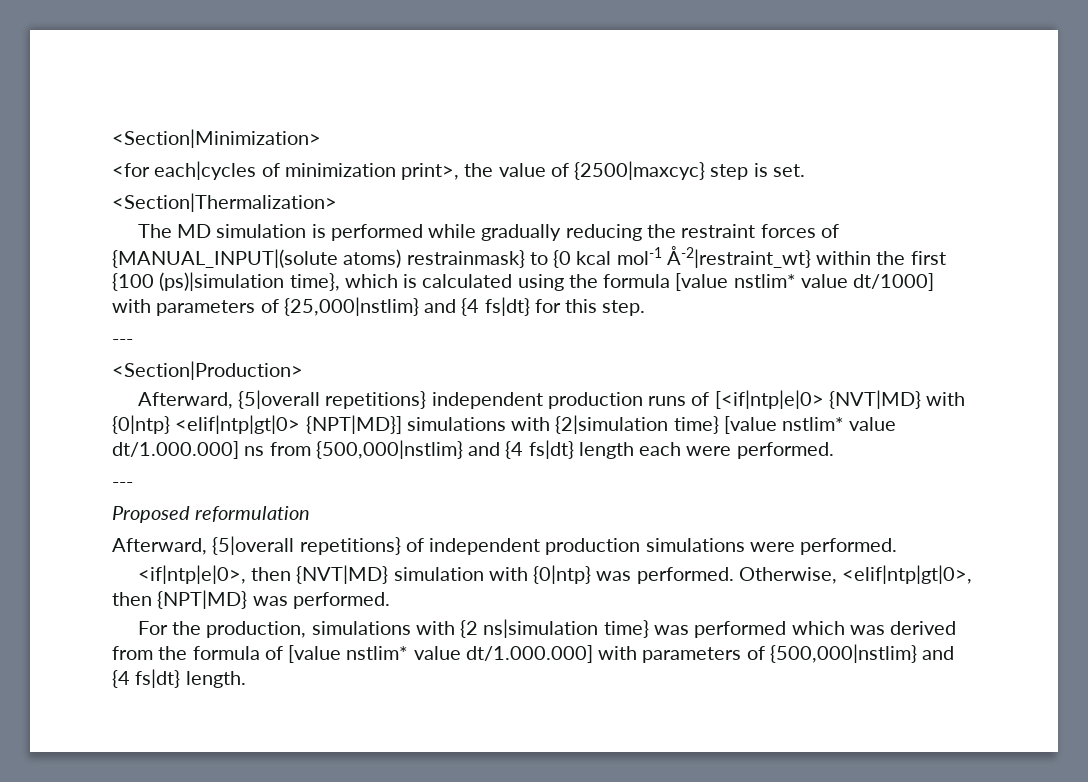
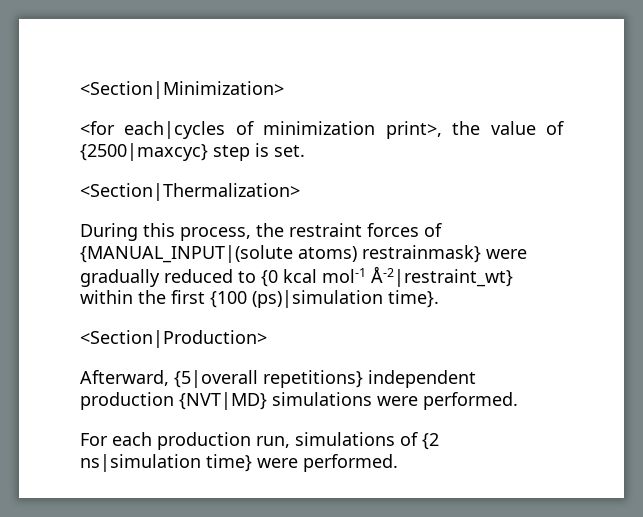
- The MD simulation is performed while gradually reducing the restraint forces of {MANUAL_INPUT|(solute atoms) restrainmask} to {0 kcal mol-1 Å-2|restraint_wt} within the first {100 (ps)|simulation time}, which is calculated using the formula [value nstlim* value dt/1000] with parameters of {25,000|nstlim} and {4 fs|dt} for this step.
- ---
+ During this process, the restraint forces of {MANUAL_INPUT|(solute atoms) restrainmask} were gradually reduced to {0 kcal mol-1 Å-2|restraint_wt} within the first {100 (ps)|simulation time}.
- Afterward, {5|overall repetitions} independent production runs of [<if|ntp|e|0> {NVT|MD} with {0|ntp} <elif|ntp|gt|0> {NPT|MD}] simulations with {2|simulation time} [value nstlim* value dt/1.000.000] ns from {500,000|nstlim} and {4 fs|dt} length each were performed.
- ---
- Proposed reformulation
- Afterward, {5|overall repetitions} of independent production simulations were performed.
- <if|ntp|e|0>, then {NVT|MD} simulation with {0|ntp} was performed. Otherwise, <elif|ntp|gt|0>, then {NPT|MD} was performed.
- For the production, simulations with {2 ns|simulation time} was performed which was derived from the formula of [value nstlim* value dt/1.000.000] with parameters of {500,000|nstlim} and {4 fs|dt} length.
+ Afterward, {5|overall repetitions} independent production {NVT|MD} simulations were performed.
+ For each production run, simulations of {2 ns|simulation time} were performed.

